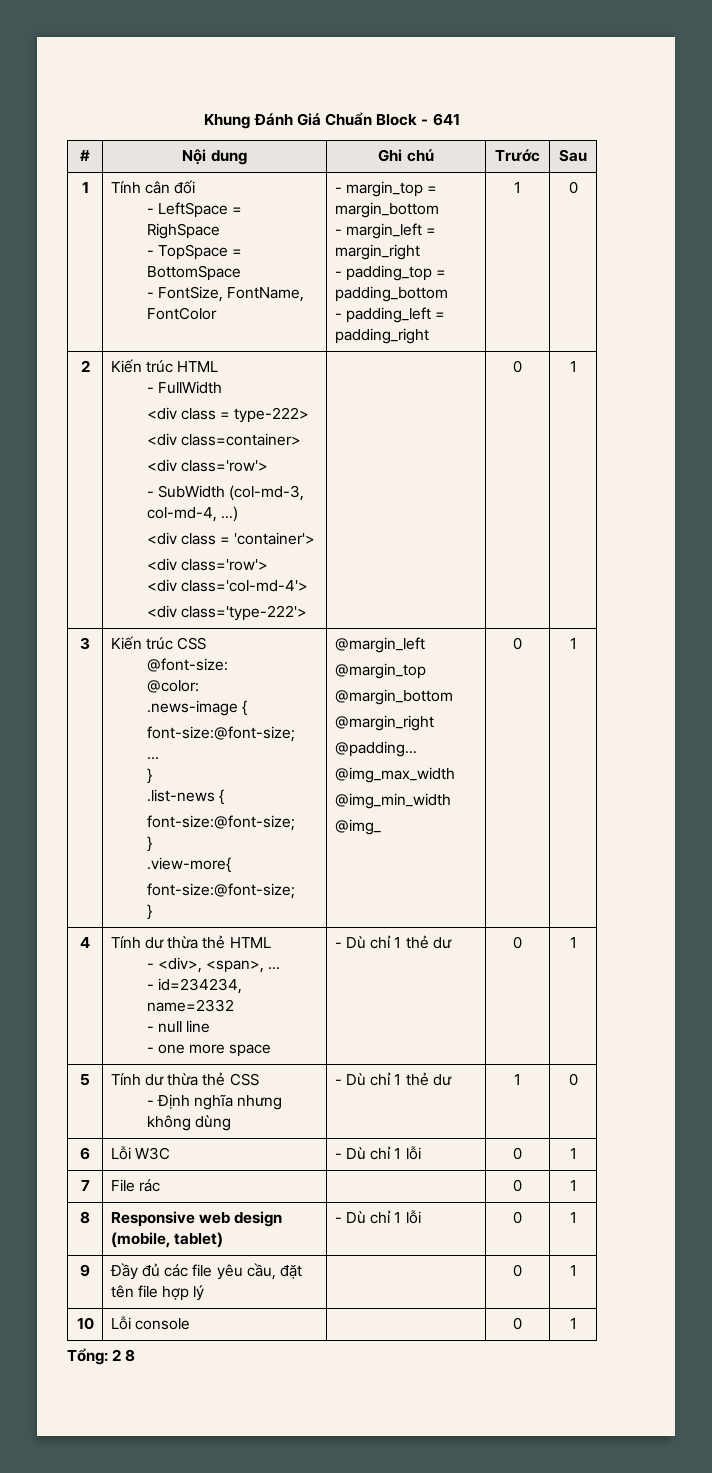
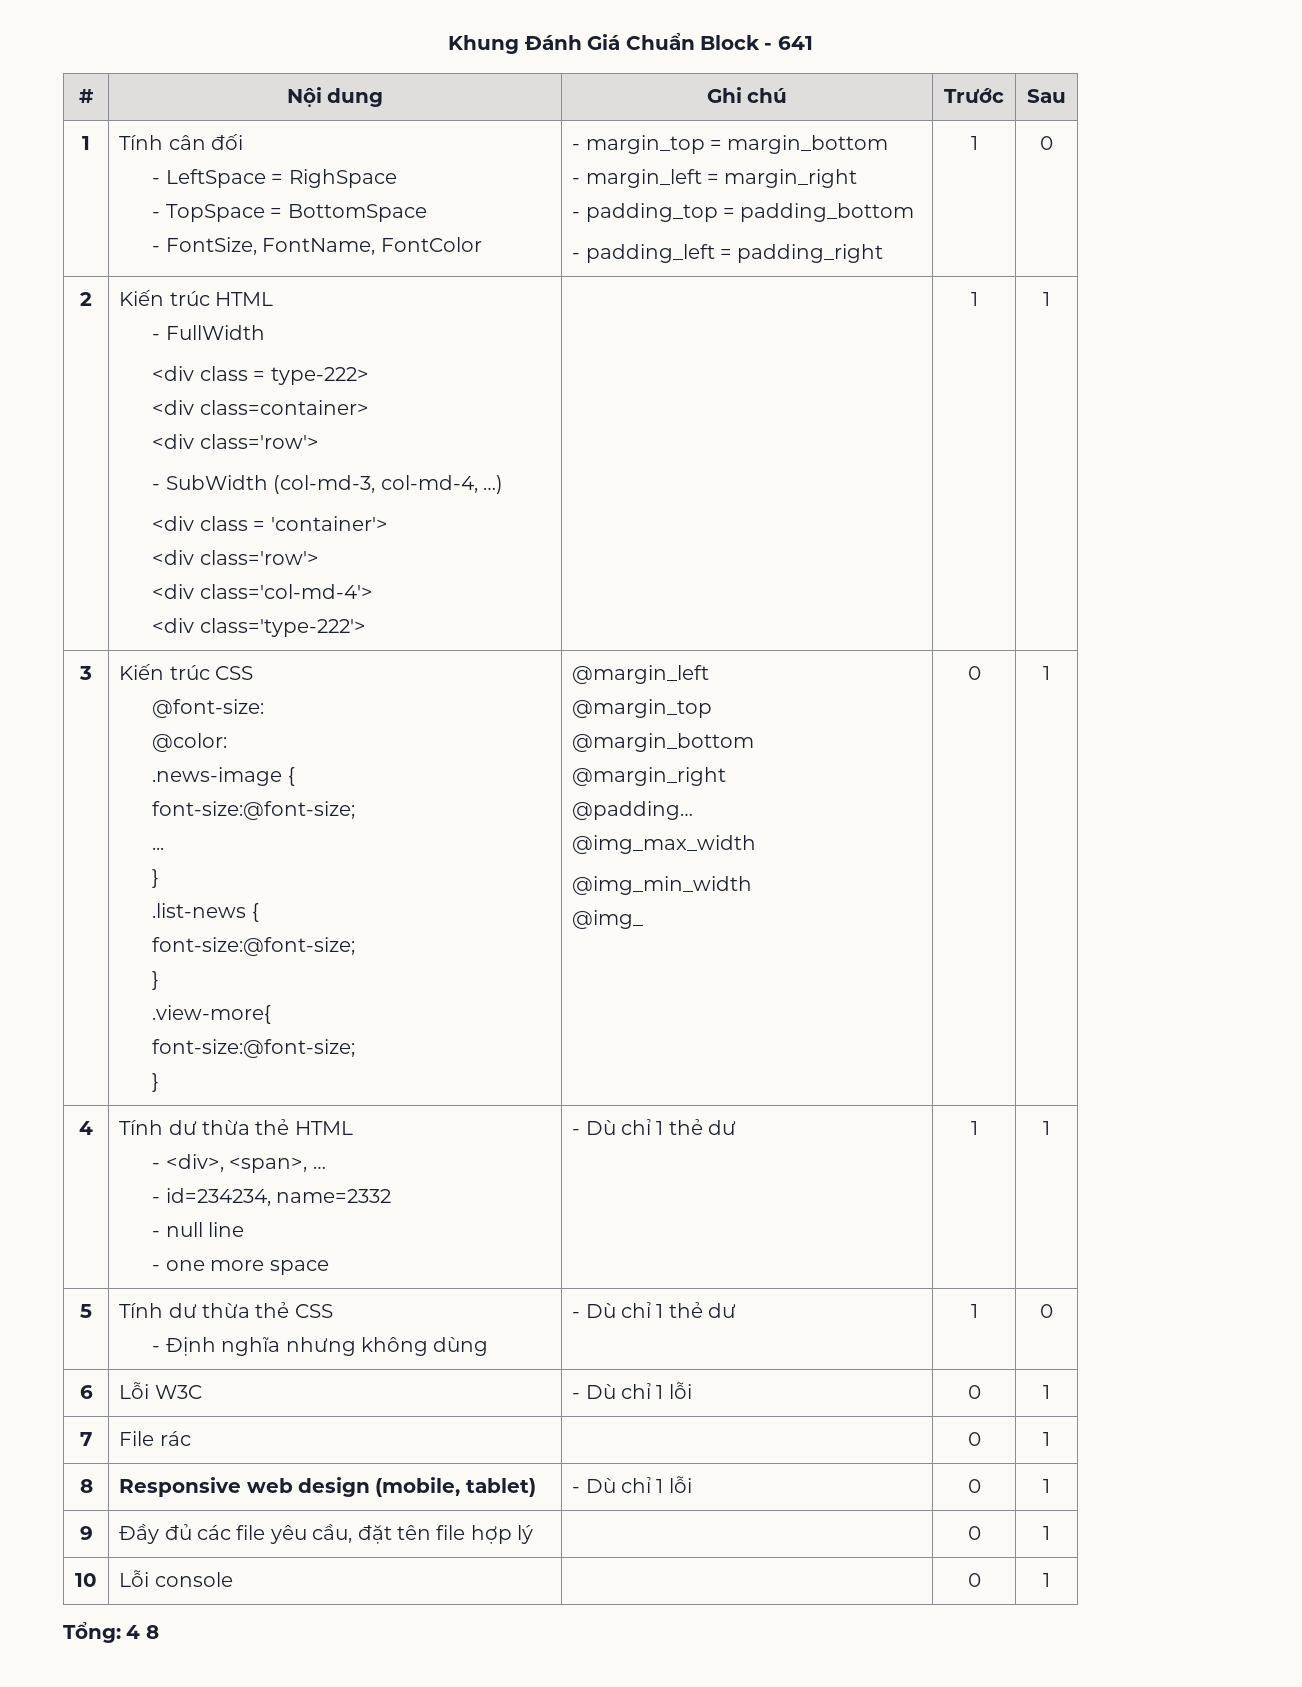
  2 | Kiến trúc HTML
  - FullWidth
  <div class = type-222>
  <div class=container>
  <div class='row'>
  - SubWidth (col-md-3, col-md-4, …)
  <div class = 'container'>
  <div class='row'>
  <div class='col-md-4'>
- <div class='type-222'> | | 0 | 1
+ <div class='type-222'> | | 1 | 1
  4 | Tính dư thừa thẻ HTML
  - <div>, <span>, …
  - id=234234, name=2332
  - null line
- - one more space | - Dù chỉ 1 thẻ dư | 0 | 1
+ - one more space | - Dù chỉ 1 thẻ dư | 1 | 1
- Tổng: 2 8
+ Tổng: 4 8

